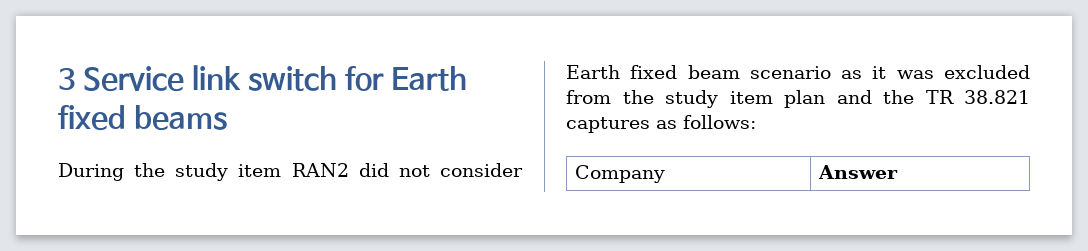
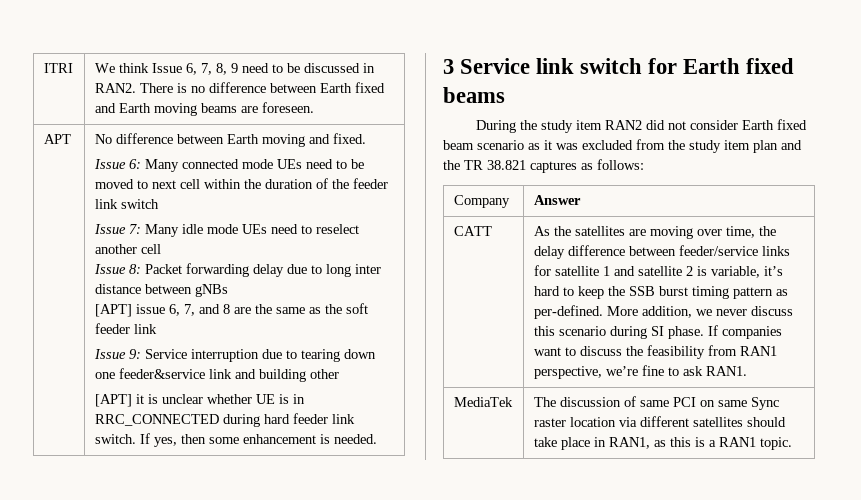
+ ITRI | We think Issue 6, 7, 8, 9 need to be discussed in RAN2. There is no difference between Earth fixed and Earth moving beams are foreseen.
+ APT | No difference between Earth moving and fixed.
+ Issue 6: Many connected mode UEs need to be moved to next cell within the duration of the feeder link switch
+ Issue 7: Many idle mode UEs need to reselect another cell
+ Issue 8: Packet forwarding delay due to long inter distance between gNBs
+ [APT] issue 6, 7, and 8 are the same as the soft feeder link
+ Issue 9: Service interruption due to tearing down one feeder&service link and building other
+ [APT] it is unclear whether UE is in RRC_CONNECTED during hard feeder link switch. If yes, then some enhancement is needed.
+ CATT | As the satellites are moving over time, the delay difference between feeder/service links for satellite 1 and satellite 2 is variable, it’s hard to keep the SSB burst timing pattern as per-defined. More addition, we never discuss this scenario during SI phase. If companies want to discuss the feasibility from RAN1 perspective, we’re fine to ask RAN1.
+ MediaTek | The discussion of same PCI on same Sync raster location via different satellites should take place in RAN1, as this is a RAN1 topic.

